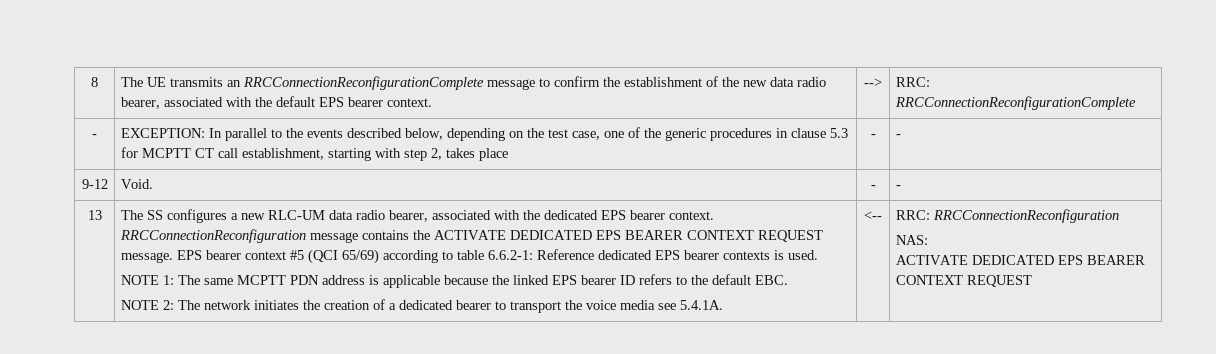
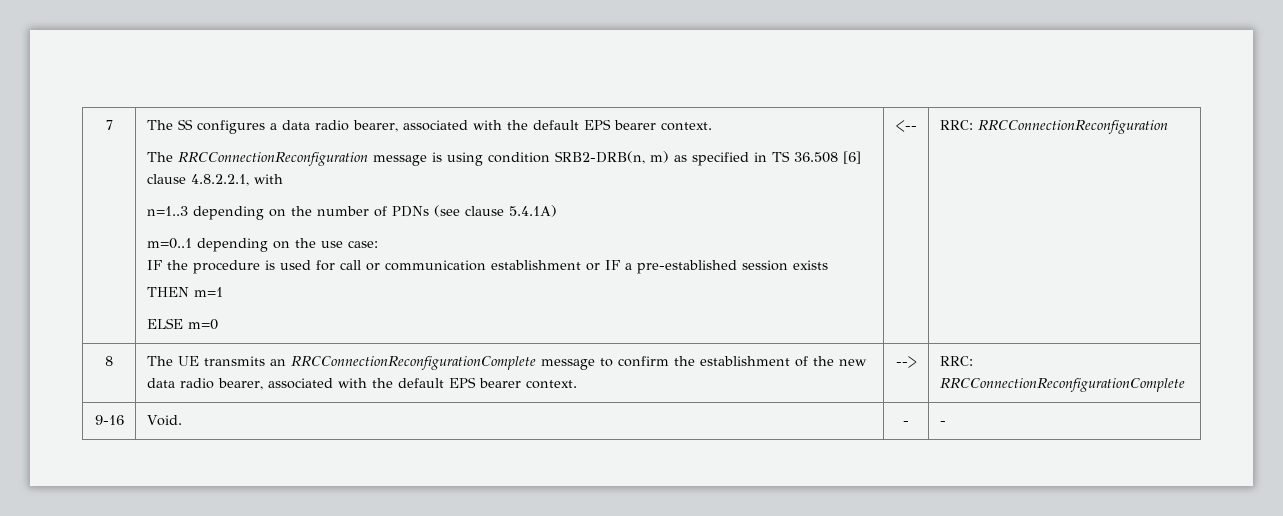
+ 7 | The SS configures a data radio bearer, associated with the default EPS bearer context.
+ The RRCConnectionReconfiguration message is using condition SRB2-DRB(n, m) as specified in TS 36.508 [6] clause 4.8.2.2.1, with
+ n=1..3 depending on the number of PDNs (see clause 5.4.1A)
+ m=0..1 depending on the use case:
+ IF the procedure is used for call or communication establishment or IF a pre-established session exists
+ THEN m=1
+ ELSE m=0 | <-- | RRC: RRCConnectionReconfiguration
- - | EXCEPTION: In parallel to the events described below, depending on the test case, one of the generic procedures in clause 5.3 for MCPTT CT call establishment, starting with step 2, takes place | - | -
- 9-12 | Void. | - | -
- 13 | The SS configures a new RLC-UM data radio bearer, associated with the dedicated EPS bearer context. RRCConnectionReconfiguration message contains the ACTIVATE DEDICATED EPS BEARER CONTEXT REQUEST message. EPS bearer context #5 (QCI 65/69) according to table 6.6.2-1: Reference dedicated EPS bearer contexts is used.
- NOTE 1: The same MCPTT PDN address is applicable because the linked EPS bearer ID refers to the default EBC.
- NOTE 2: The network initiates the creation of a dedicated bearer to transport the voice media see 5.4.1A. | <-- | RRC: RRCConnectionReconfiguration
- NAS:
- ACTIVATE DEDICATED EPS BEARER CONTEXT REQUEST
+ 9-16 | Void. | - | -

